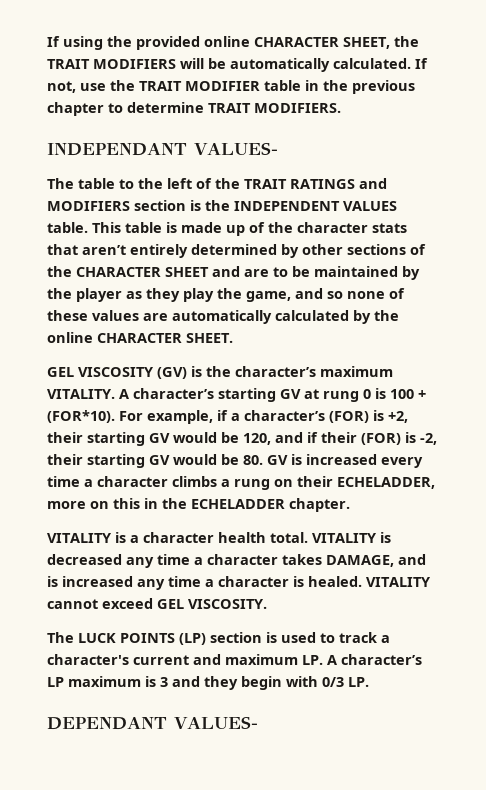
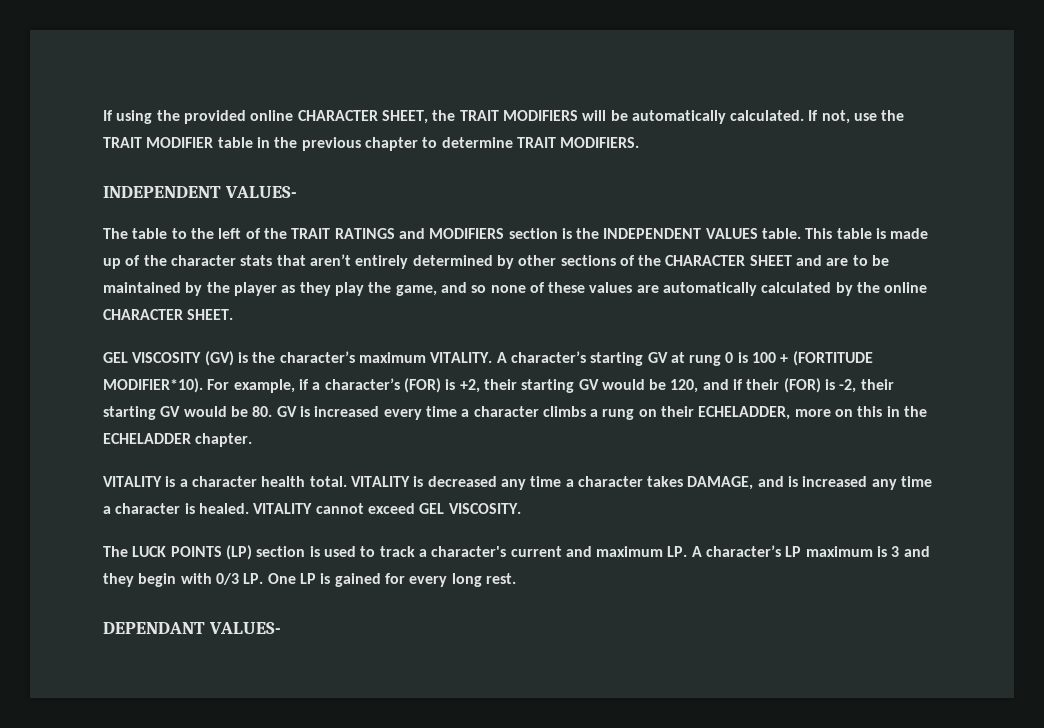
- INDEPENDANT VALUES-
+ INDEPENDENT VALUES-
- A character’s starting GV at rung 0 is 100 + (FOR*10).
+ A character’s starting GV at rung 0 is 100 + (FORTITUDE MODIFIER*10).
- The LUCK POINTS (LP) section is used to track a character's current and maximum LP. A character’s LP maximum is 3 and they begin with 0/3 LP.
+ The LUCK POINTS (LP) section is used to track a character's current and maximum LP. A character’s LP maximum is 3 and they begin with 0/3 LP. One LP is gained for every long rest.

